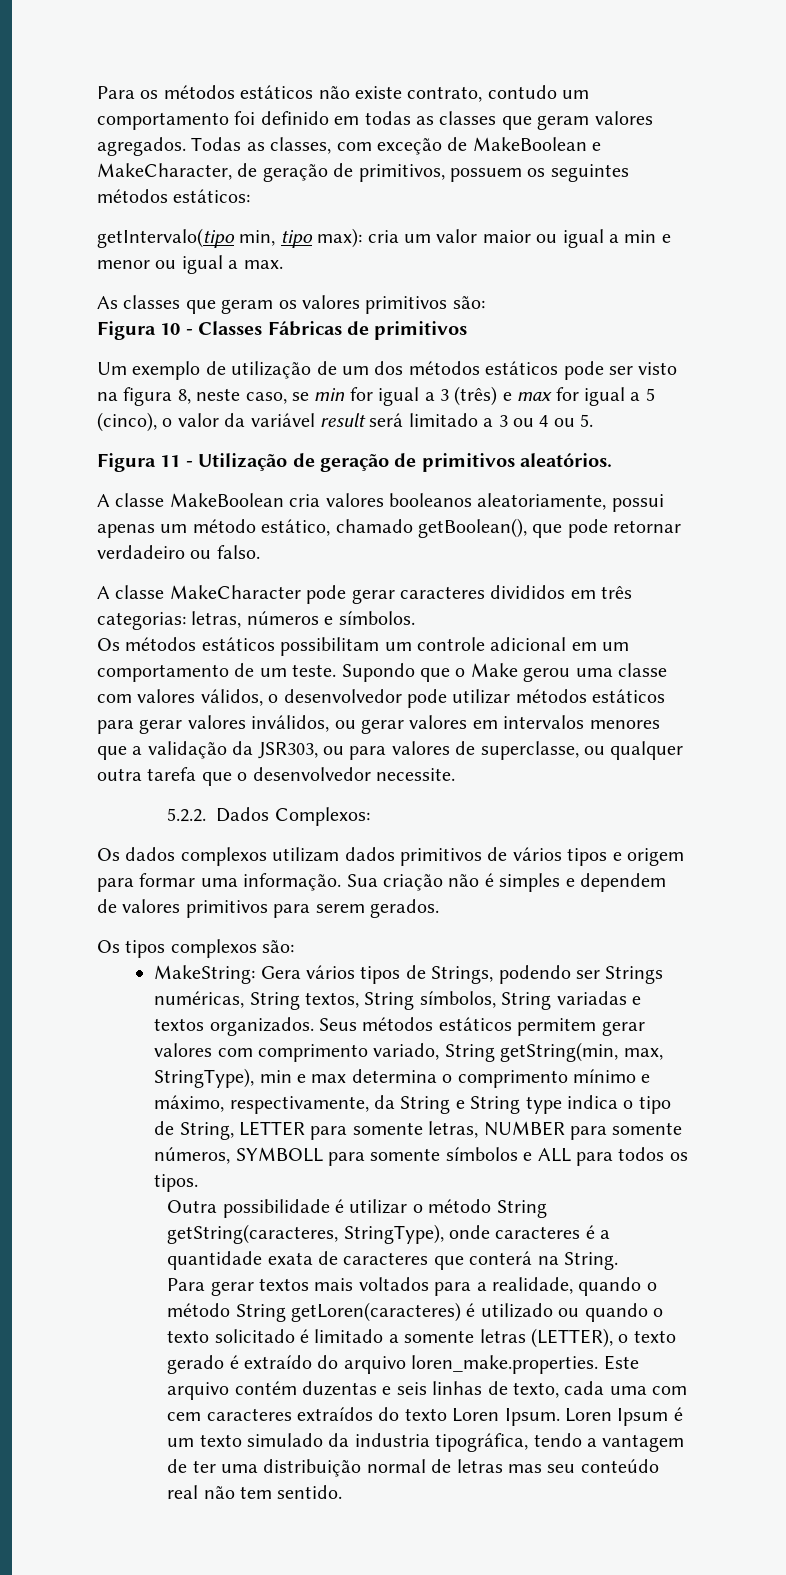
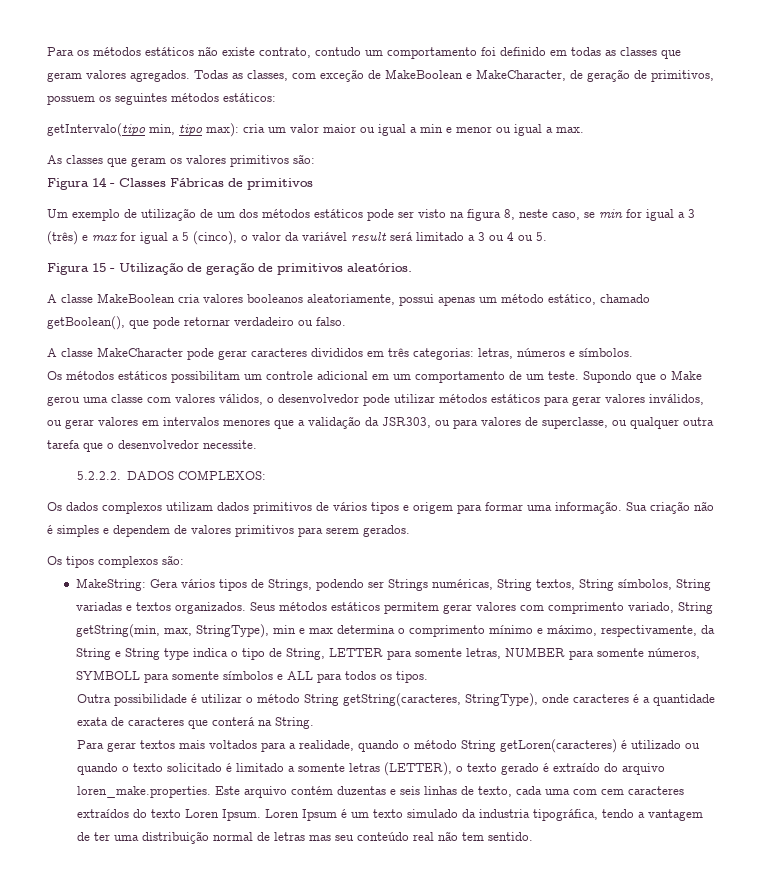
- Figura 10 - Classes Fábricas de primitivos
+ Figura 14 - Classes Fábricas de primitivos
- Figura 11 - Utilização de geração de primitivos aleatórios.
+ Figura 15 - Utilização de geração de primitivos aleatórios.
- 5.2.2. Dados Complexos:
+ 5.2.2.2. DADOS COMPLEXOS:

